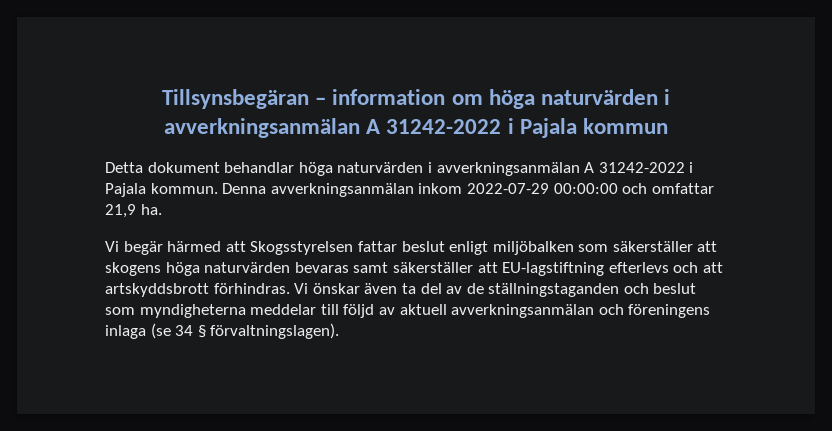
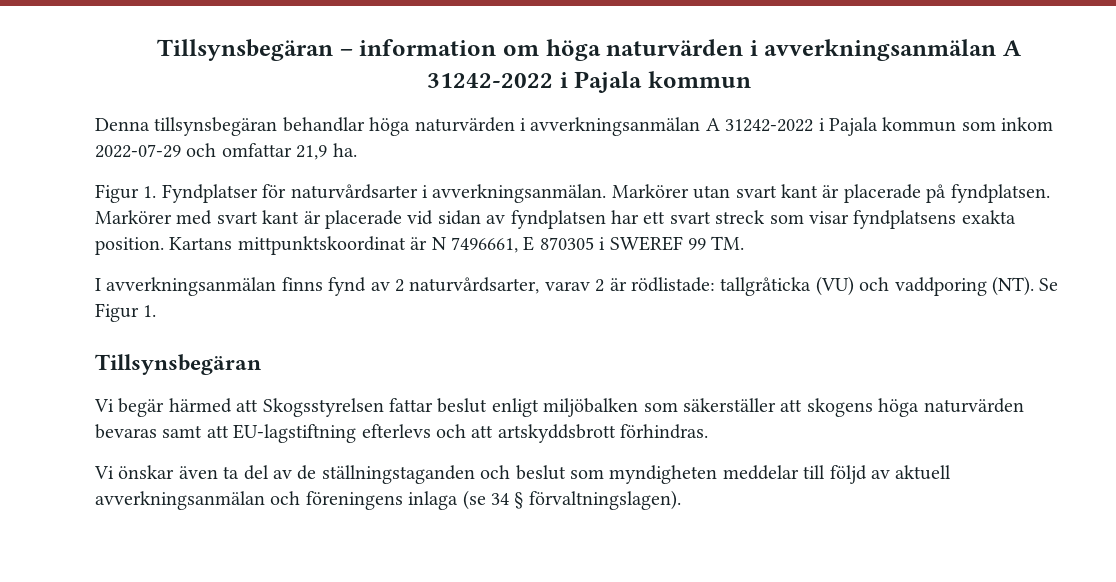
- Detta dokument behandlar höga naturvärden i avverkningsanmälan A 31242-2022 i Pajala kommun. Denna avverkningsanmälan inkom 2022-07-29 00:00:00 och omfattar 21,9 ha.
+ Denna tillsynsbegäran behandlar höga naturvärden i avverkningsanmälan A 31242-2022 i Pajala kommun som inkom 2022-07-29 och omfattar 21,9 ha.
+ Figur 1. Fyndplatser för naturvårdsarter i avverkningsanmälan. Markörer utan svart kant är placerade på fyndplatsen. Markörer med svart kant är placerade vid sidan av fyndplatsen har ett svart streck som visar fyndplatsens exakta position. Kartans mittpunktskoordinat är N 7496661, E 870305 i SWEREF 99 TM.
+ I avverkningsanmälan finns fynd av 2 naturvårdsarter, varav 2 är rödlistade: tallgråticka (VU) och vaddporing (NT). Se Figur 1.
+ Tillsynsbegäran
- Vi begär härmed att Skogsstyrelsen fattar beslut enligt miljöbalken som säkerställer att skogens höga naturvärden bevaras samt säkerställer att EU-lagstiftning efterlevs och att artskyddsbrott förhindras. Vi önskar även ta del av de ställningstaganden och beslut som myndigheterna meddelar till följd av aktuell avverkningsanmälan och föreningens inlaga (se 34 § förvaltningslagen).
+ Vi begär härmed att Skogsstyrelsen fattar beslut enligt miljöbalken som säkerställer att skogens höga naturvärden bevaras samt att EU-lagstiftning efterlevs och att artskyddsbrott förhindras.
+ Vi önskar även ta del av de ställningstaganden och beslut som myndigheten meddelar till följd av aktuell avverkningsanmälan och föreningens inlaga (se 34 § förvaltningslagen).

